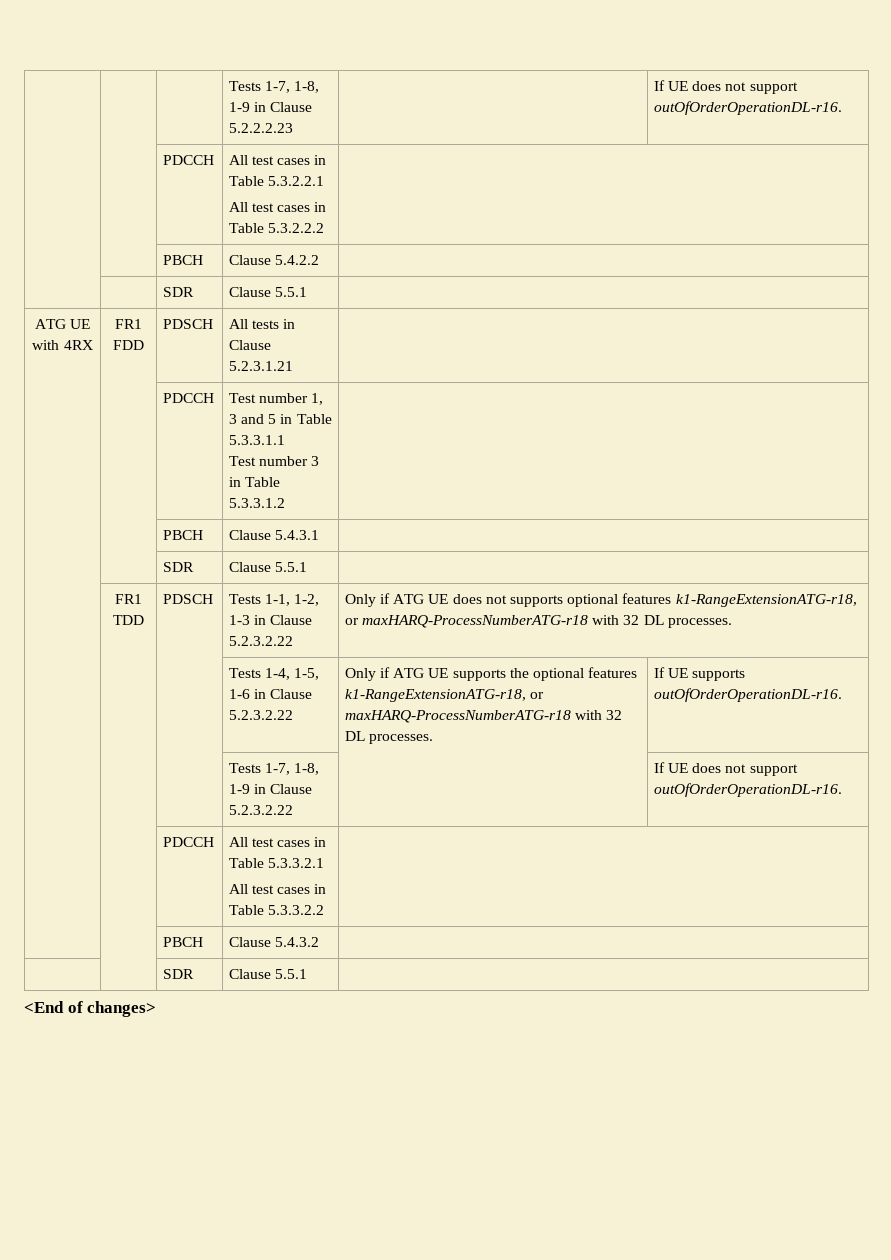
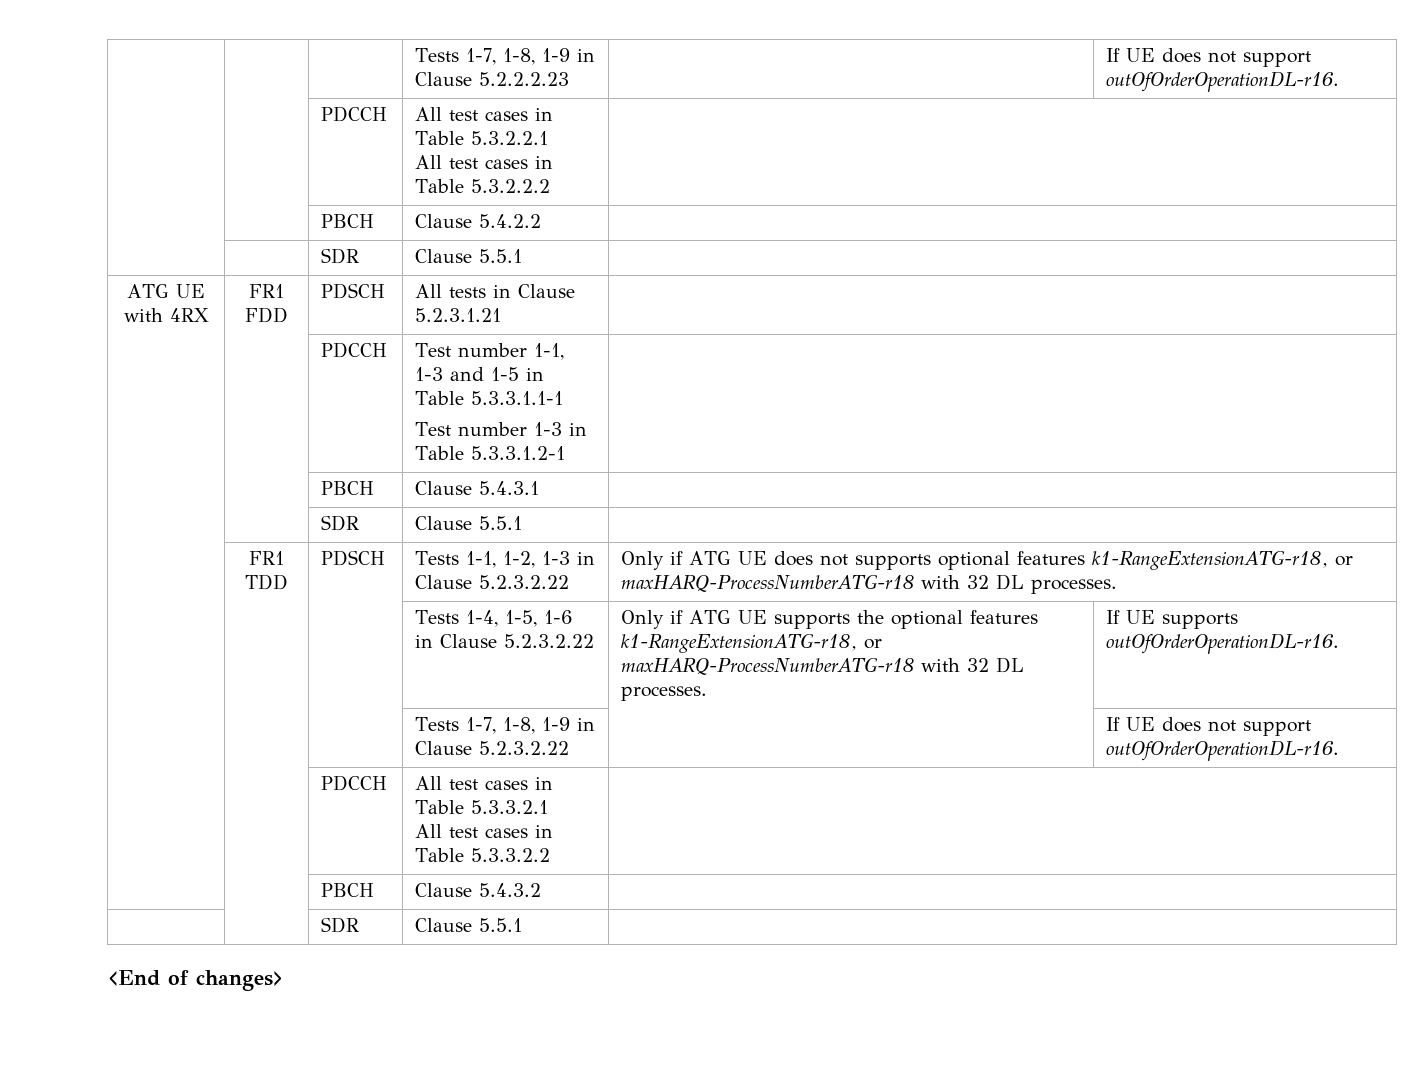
- | | PDCCH | Test number 1, 3 and 5 in Table 5.3.3.1.1
- Test number 3 in Table 5.3.3.1.2 |
+ | | PDCCH | Test number 1-1, 1-3 and 1-5 in Table 5.3.3.1.1-1
+ Test number 1-3 in Table 5.3.3.1.2-1 |

